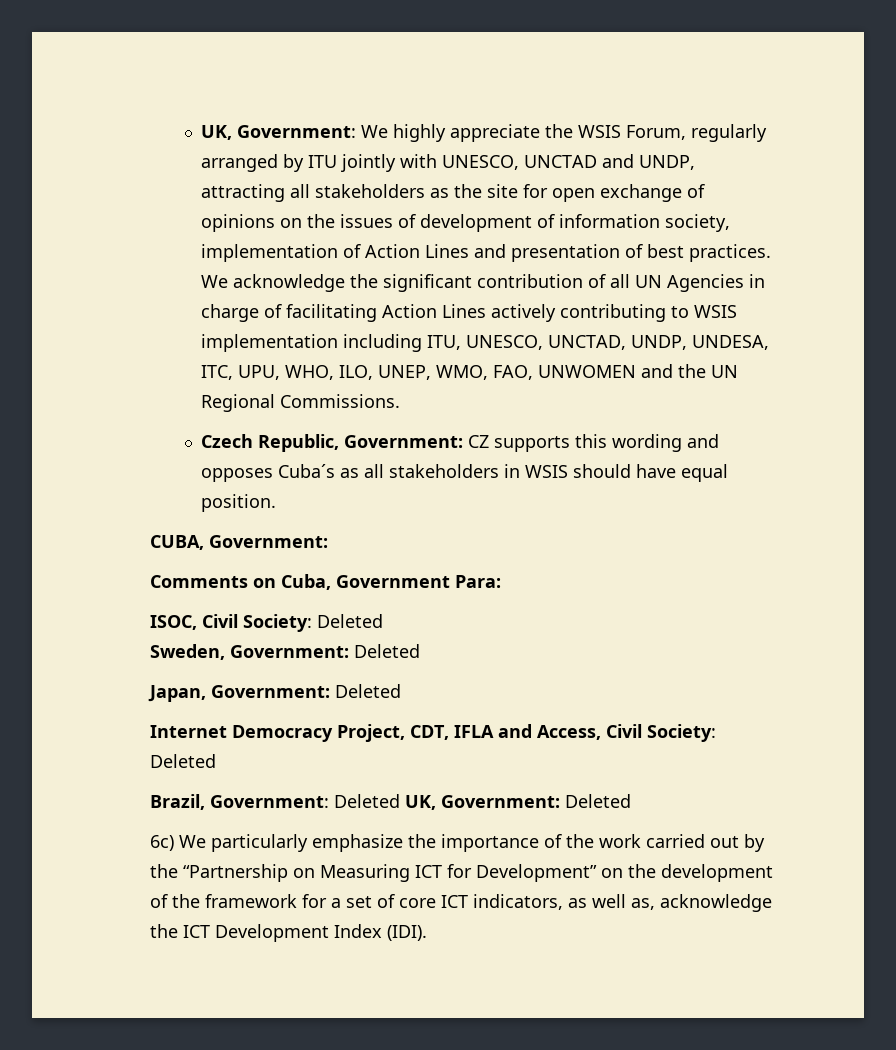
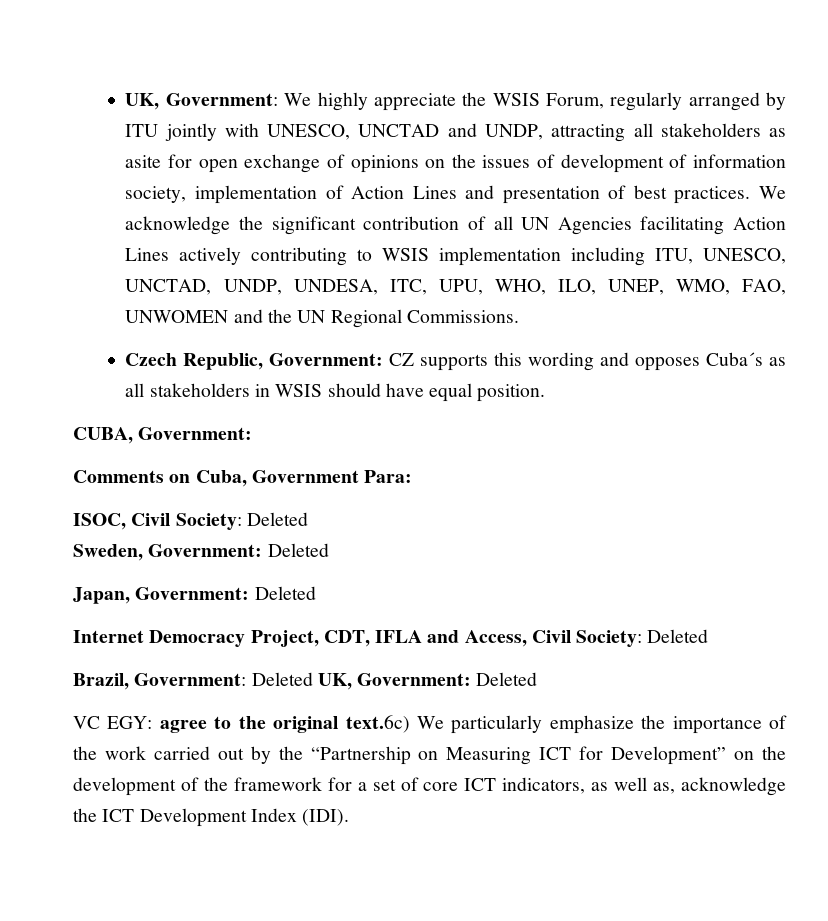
- UK, Government: We highly appreciate the WSIS Forum, regularly arranged by ITU jointly with UNESCO, UNCTAD and UNDP, attracting all stakeholders as the site for open exchange of opinions on the issues of development of information society, implementation of Action Lines and presentation of best practices.
+ UK, Government: We highly appreciate the WSIS Forum, regularly arranged by ITU jointly with UNESCO, UNCTAD and UNDP, attracting all stakeholders as asite for open exchange of opinions on the issues of development of information society, implementation of Action Lines and presentation of best practices.
- We acknowledge the significant contribution of all UN Agencies in charge of facilitating Action Lines actively contributing to WSIS implementation including ITU, UNESCO, UNCTAD, UNDP, UNDESA, ITC, UPU, WHO, ILO, UNEP, WMO, FAO, UNWOMEN and the UN Regional Commissions.
+ We acknowledge the significant contribution of all UN Agencies facilitating Action Lines actively contributing to WSIS implementation including ITU, UNESCO, UNCTAD, UNDP, UNDESA, ITC, UPU, WHO, ILO, UNEP, WMO, FAO, UNWOMEN and the UN Regional Commissions.
- 6c) We particularly emphasize the importance of the work carried out by the “Partnership on Measuring ICT for Development” on the development of the framework for a set of core ICT indicators, as well as, acknowledge the ICT Development Index (IDI).
+ VC EGY: agree to the original text.6c) We particularly emphasize the importance of the work carried out by the “Partnership on Measuring ICT for Development” on the development of the framework for a set of core ICT indicators, as well as, acknowledge the ICT Development Index (IDI).

